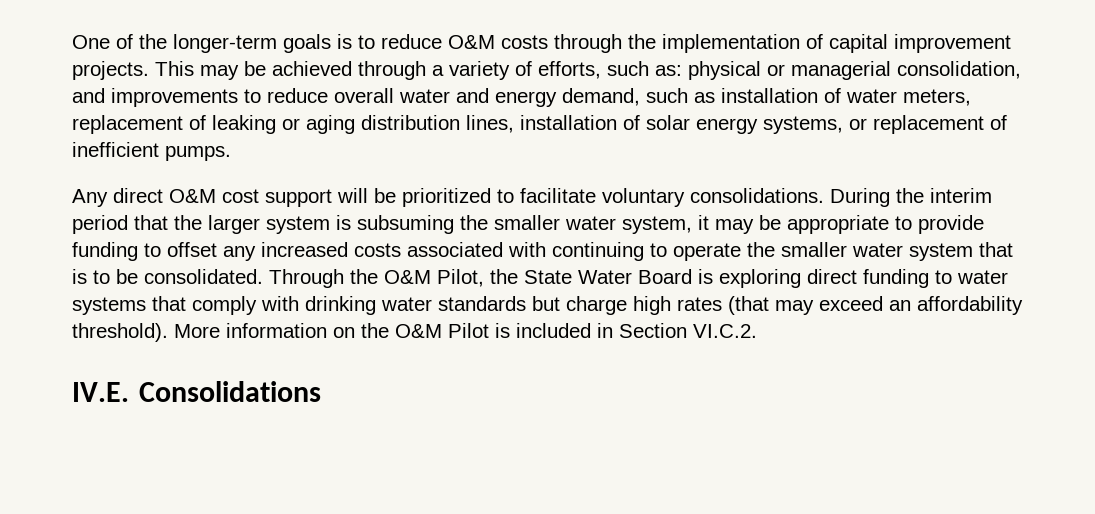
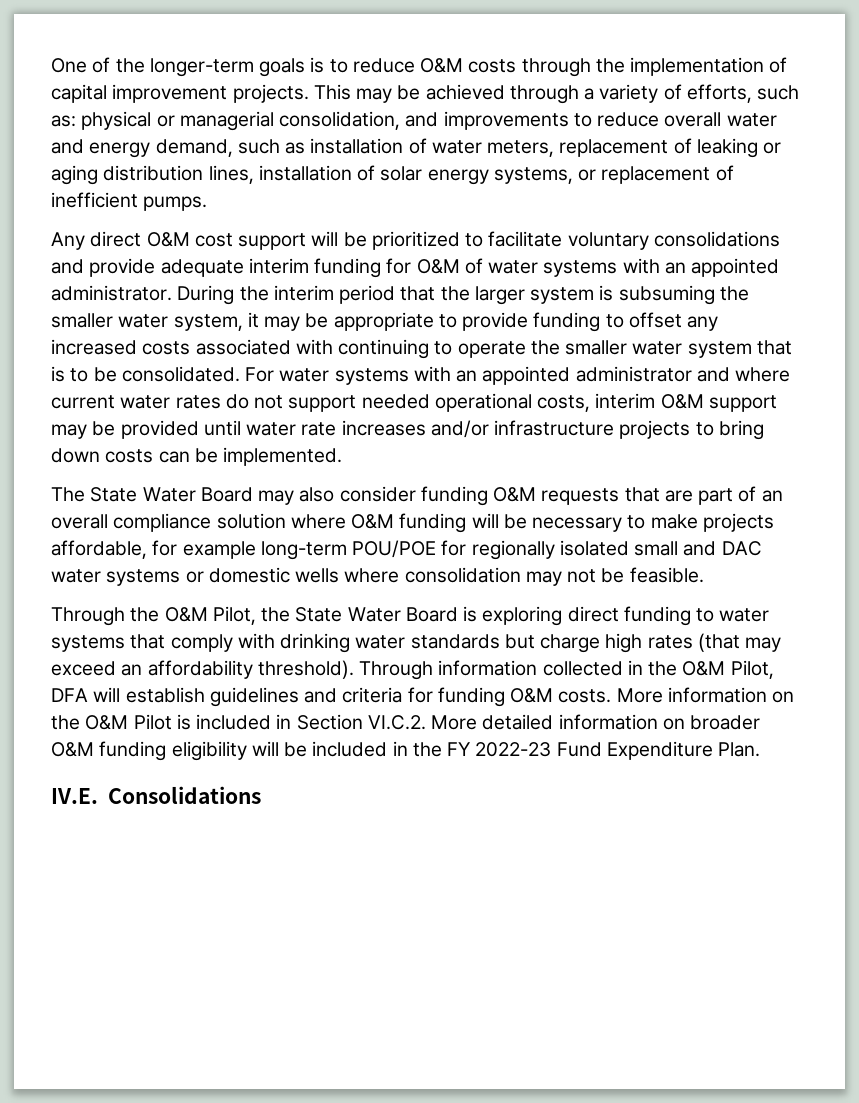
- Any direct O&M cost support will be prioritized to facilitate voluntary consolidations.
+ Any direct O&M cost support will be prioritized to facilitate voluntary consolidations and provide adequate interim funding for O&M of water systems with an appointed administrator.
- During the interim period that the larger system is subsuming the smaller water system, it may be appropriate to provide funding to offset any increased costs associated with continuing to operate the smaller water system that is to be consolidated. Through the O&M Pilot, the State Water Board is exploring direct funding to water systems that comply with drinking water standards but charge high rates (that may exceed an affordability threshold).
+ During the interim period that the larger system is subsuming the smaller water system, it may be appropriate to provide funding to offset any increased costs associated with continuing to operate the smaller water system that is to be consolidated. For water systems with an appointed administrator and where current water rates do not support needed operational costs, interim O&M support may be provided until water rate increases and/or infrastructure projects to bring down costs can be implemented.
+ The State Water Board may also consider funding O&M requests that are part of an overall compliance solution where O&M funding will be necessary to make projects affordable, for example long-term POU/POE for regionally isolated small and DAC water systems or domestic wells where consolidation may not be feasible.
+ Through the O&M Pilot, the State Water Board is exploring direct funding to water systems that comply with drinking water standards but charge high rates (that may exceed an affordability threshold).
+ Through information collected in the O&M Pilot, DFA will establish guidelines and criteria for funding O&M costs.
- More information on the O&M Pilot is included in Section VI.C.2.
+ More information on the O&M Pilot is included in Section VI.C.2. More detailed information on broader O&M funding eligibility will be included in the FY 2022-23 Fund Expenditure Plan.

